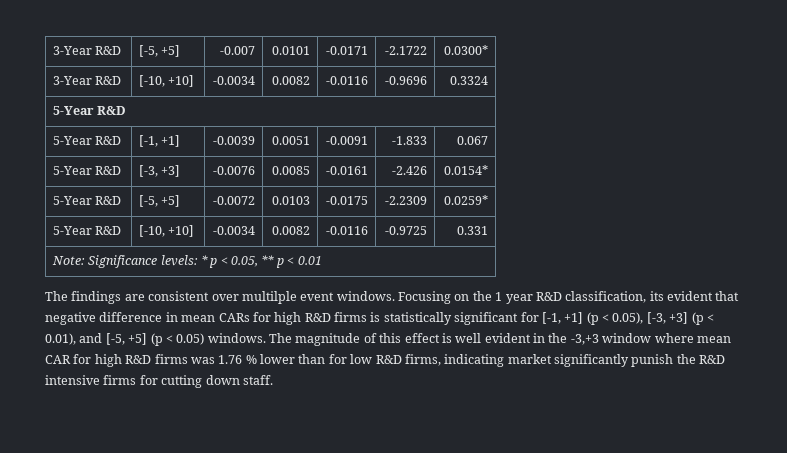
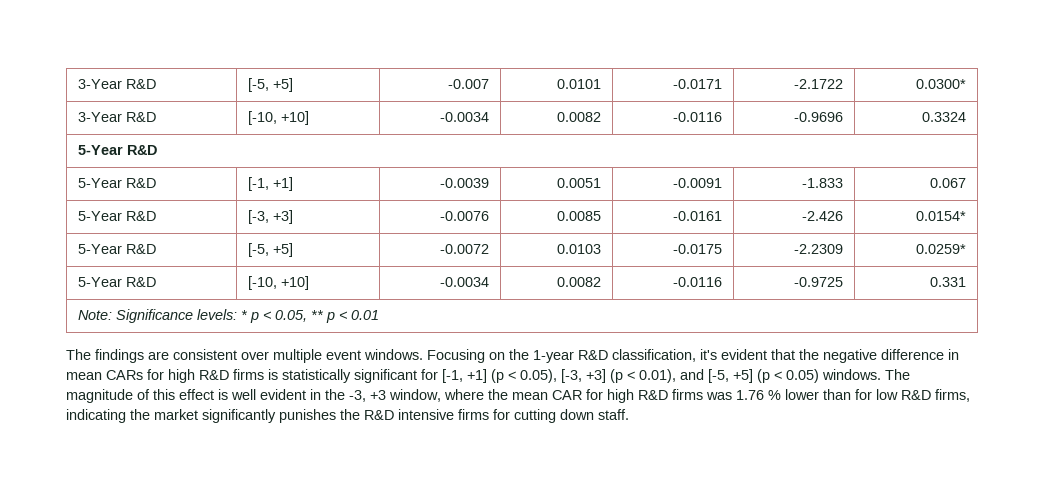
- The findings are consistent over multilple event windows.
+ The findings are consistent over multiple event windows.
- Focusing on the 1 year R&D classification, its evident that negative difference in mean CARs for high R&D firms is statistically significant for [-1, +1] (p < 0.05), [-3, +3] (p < 0.01), and [-5, +5] (p < 0.05) windows.
+ Focusing on the 1-year R&D classification, it's evident that the negative difference in mean CARs for high R&D firms is statistically significant for [-1, +1] (p < 0.05), [-3, +3] (p < 0.01), and [-5, +5] (p < 0.05) windows.
- The magnitude of this effect is well evident in the -3,+3 window where mean CAR for high R&D firms was 1.76 % lower than for low R&D firms, indicating market significantly punish the R&D intensive firms for cutting down staff.
+ The magnitude of this effect is well evident in the -3, +3 window, where the mean CAR for high R&D firms was 1.76 % lower than for low R&D firms, indicating the market significantly punishes the R&D intensive firms for cutting down staff.

